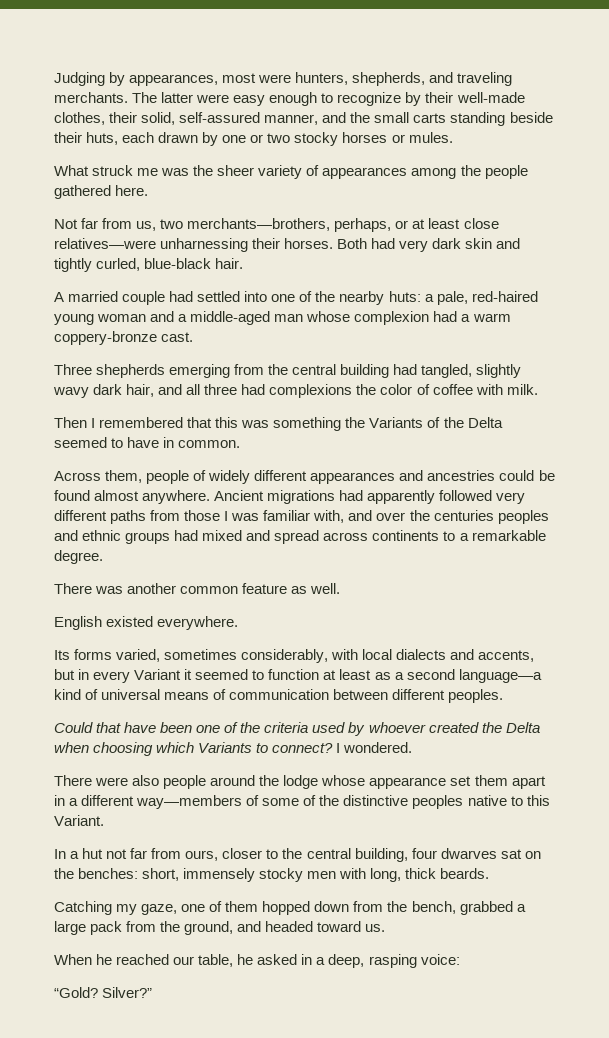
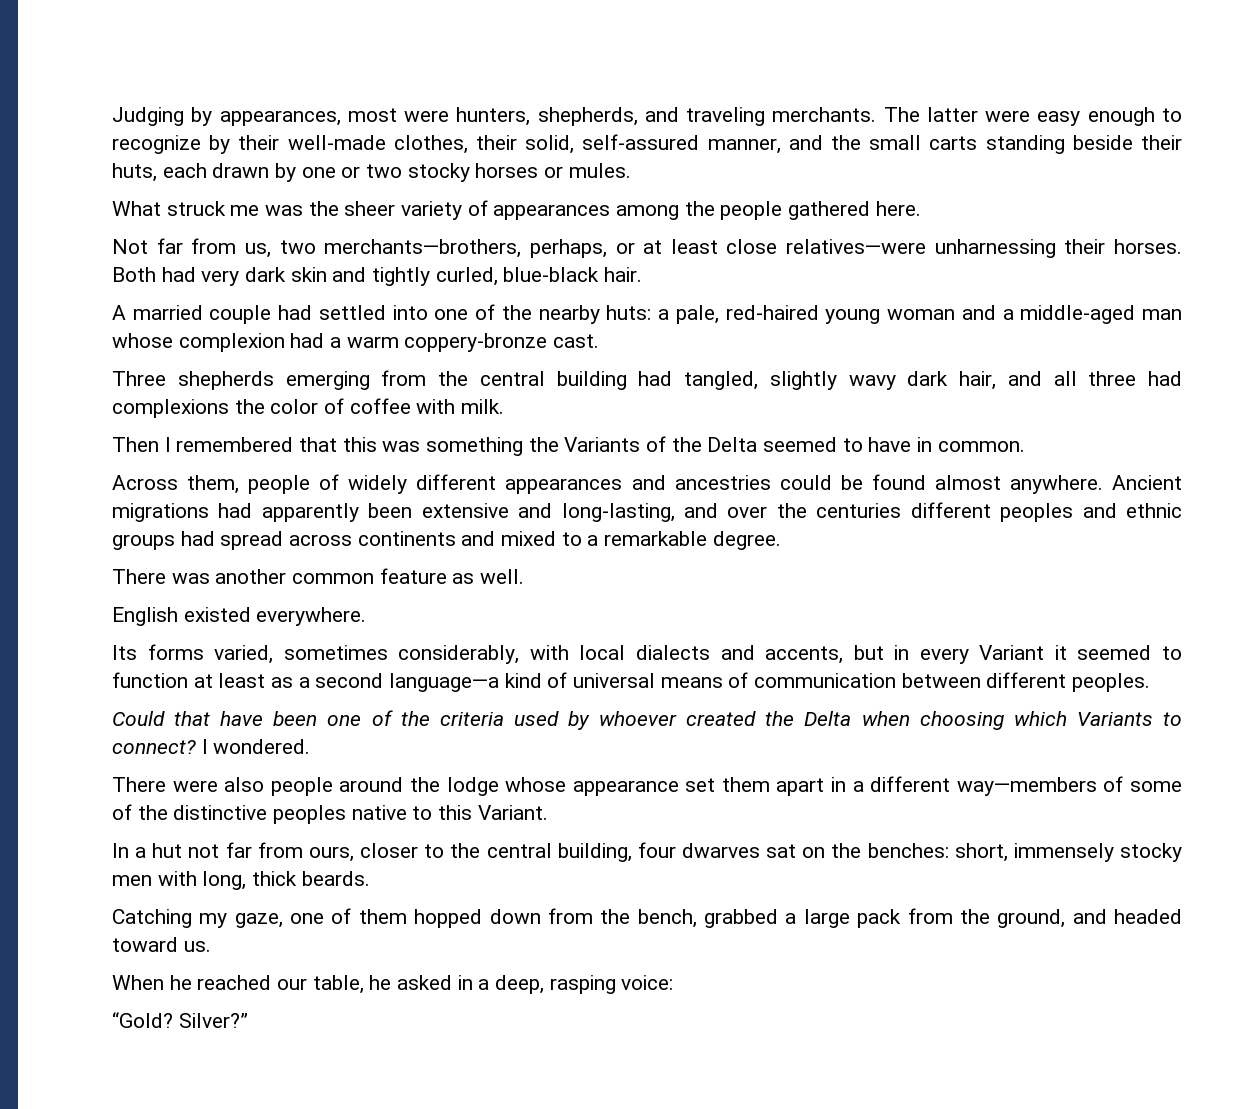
- Ancient migrations had apparently followed very different paths from those I was familiar with, and over the centuries peoples and ethnic groups had mixed and spread across continents to a remarkable degree.
+ Ancient migrations had apparently been extensive and long-lasting, and over the centuries different peoples and ethnic groups had spread across continents and mixed to a remarkable degree.

